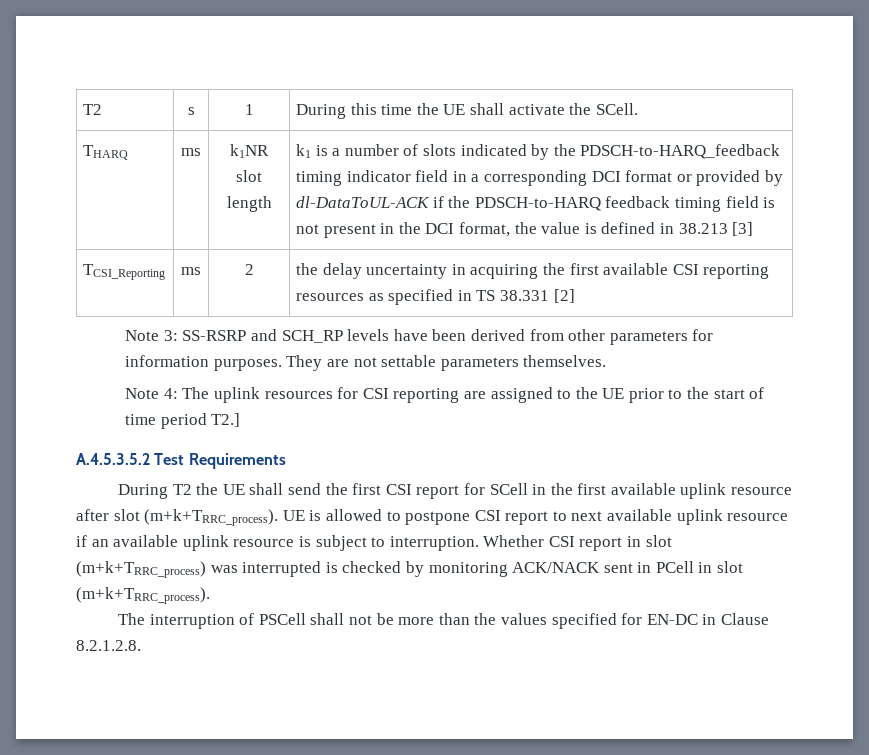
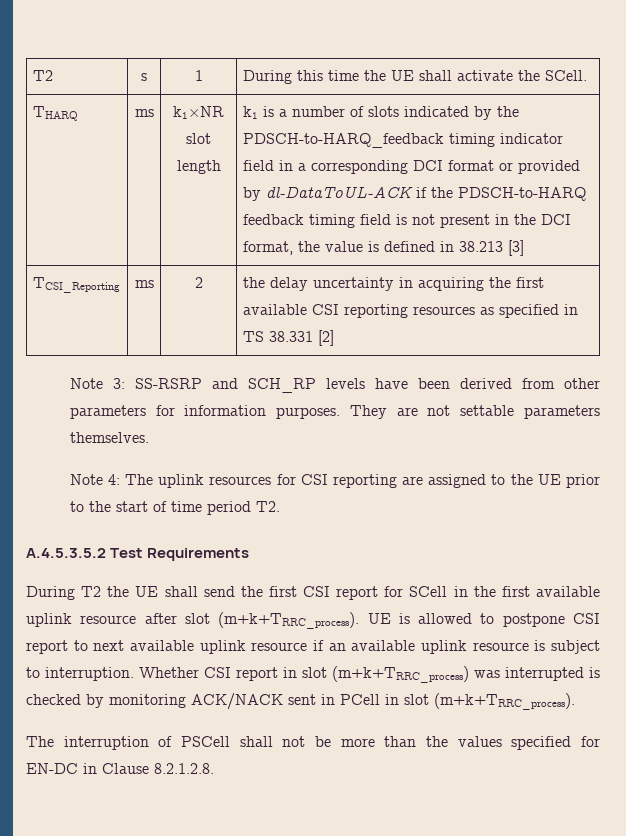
- k1NR slot length
+ k1×NR slot length
- Note 4: The uplink resources for CSI reporting are assigned to the UE prior to the start of time period T2.]
+ Note 4: The uplink resources for CSI reporting are assigned to the UE prior to the start of time period T2.

